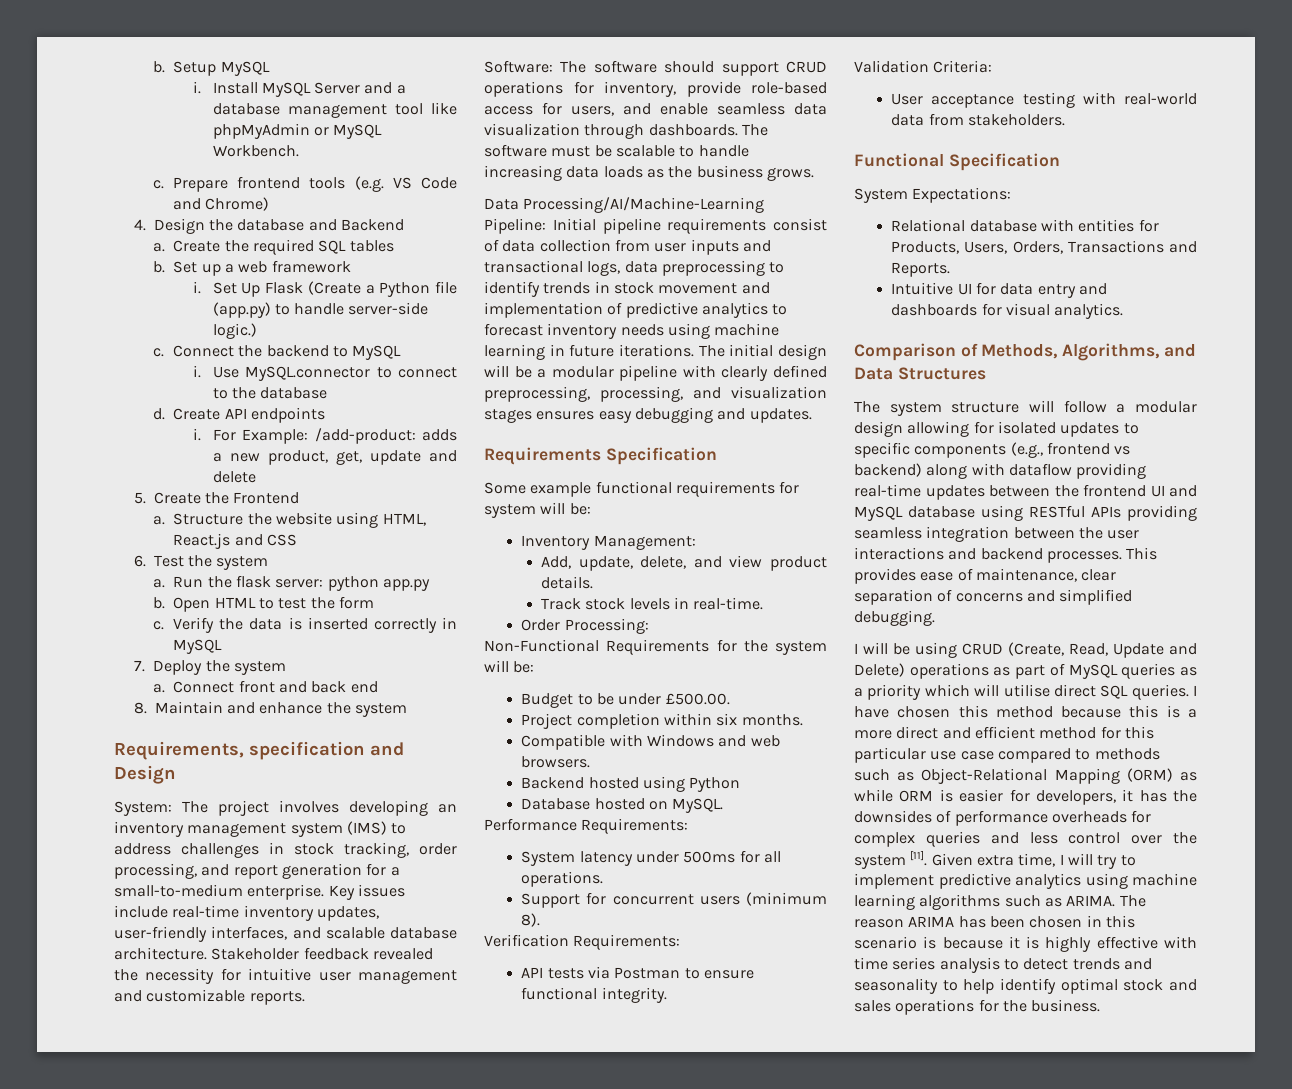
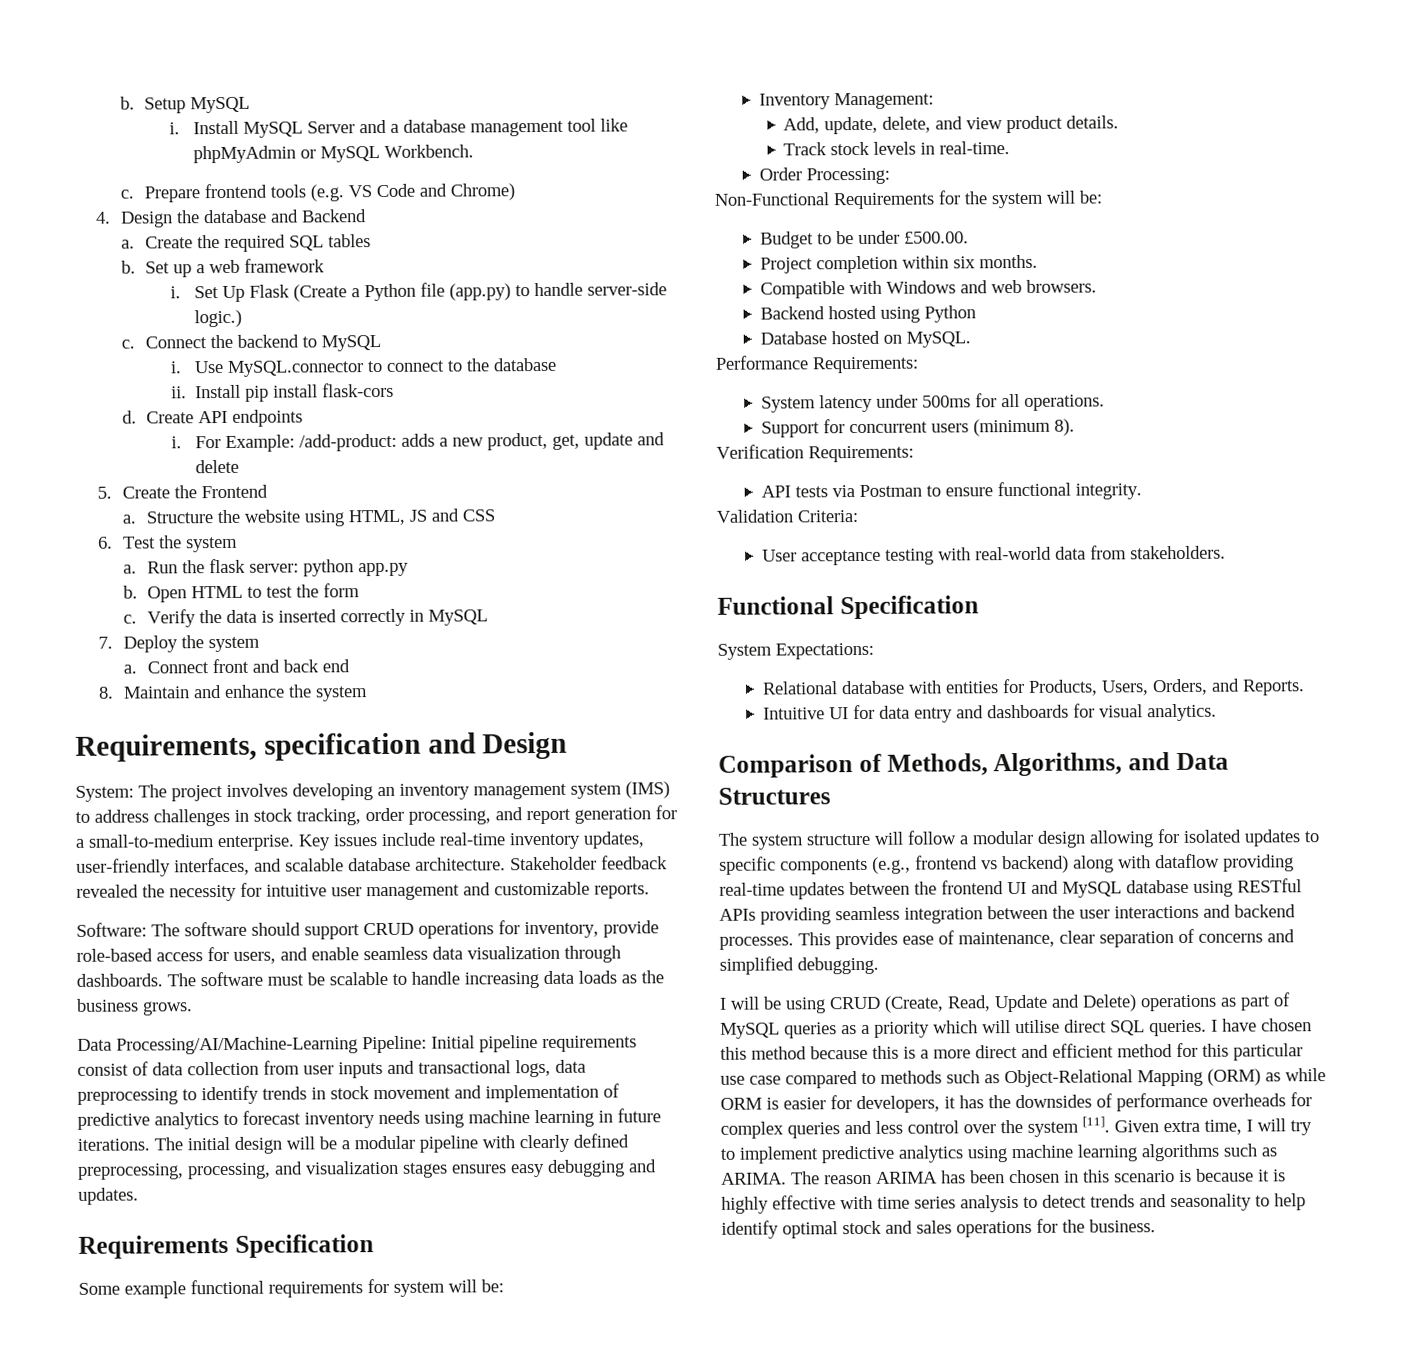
+ ii. Install pip install flask-cors
- Structure the website using HTML, React.js and CSS
+ Structure the website using HTML, JS and CSS
- Relational database with entities for Products, Users, Orders, Transactions and Reports.
+ Relational database with entities for Products, Users, Orders, and Reports.

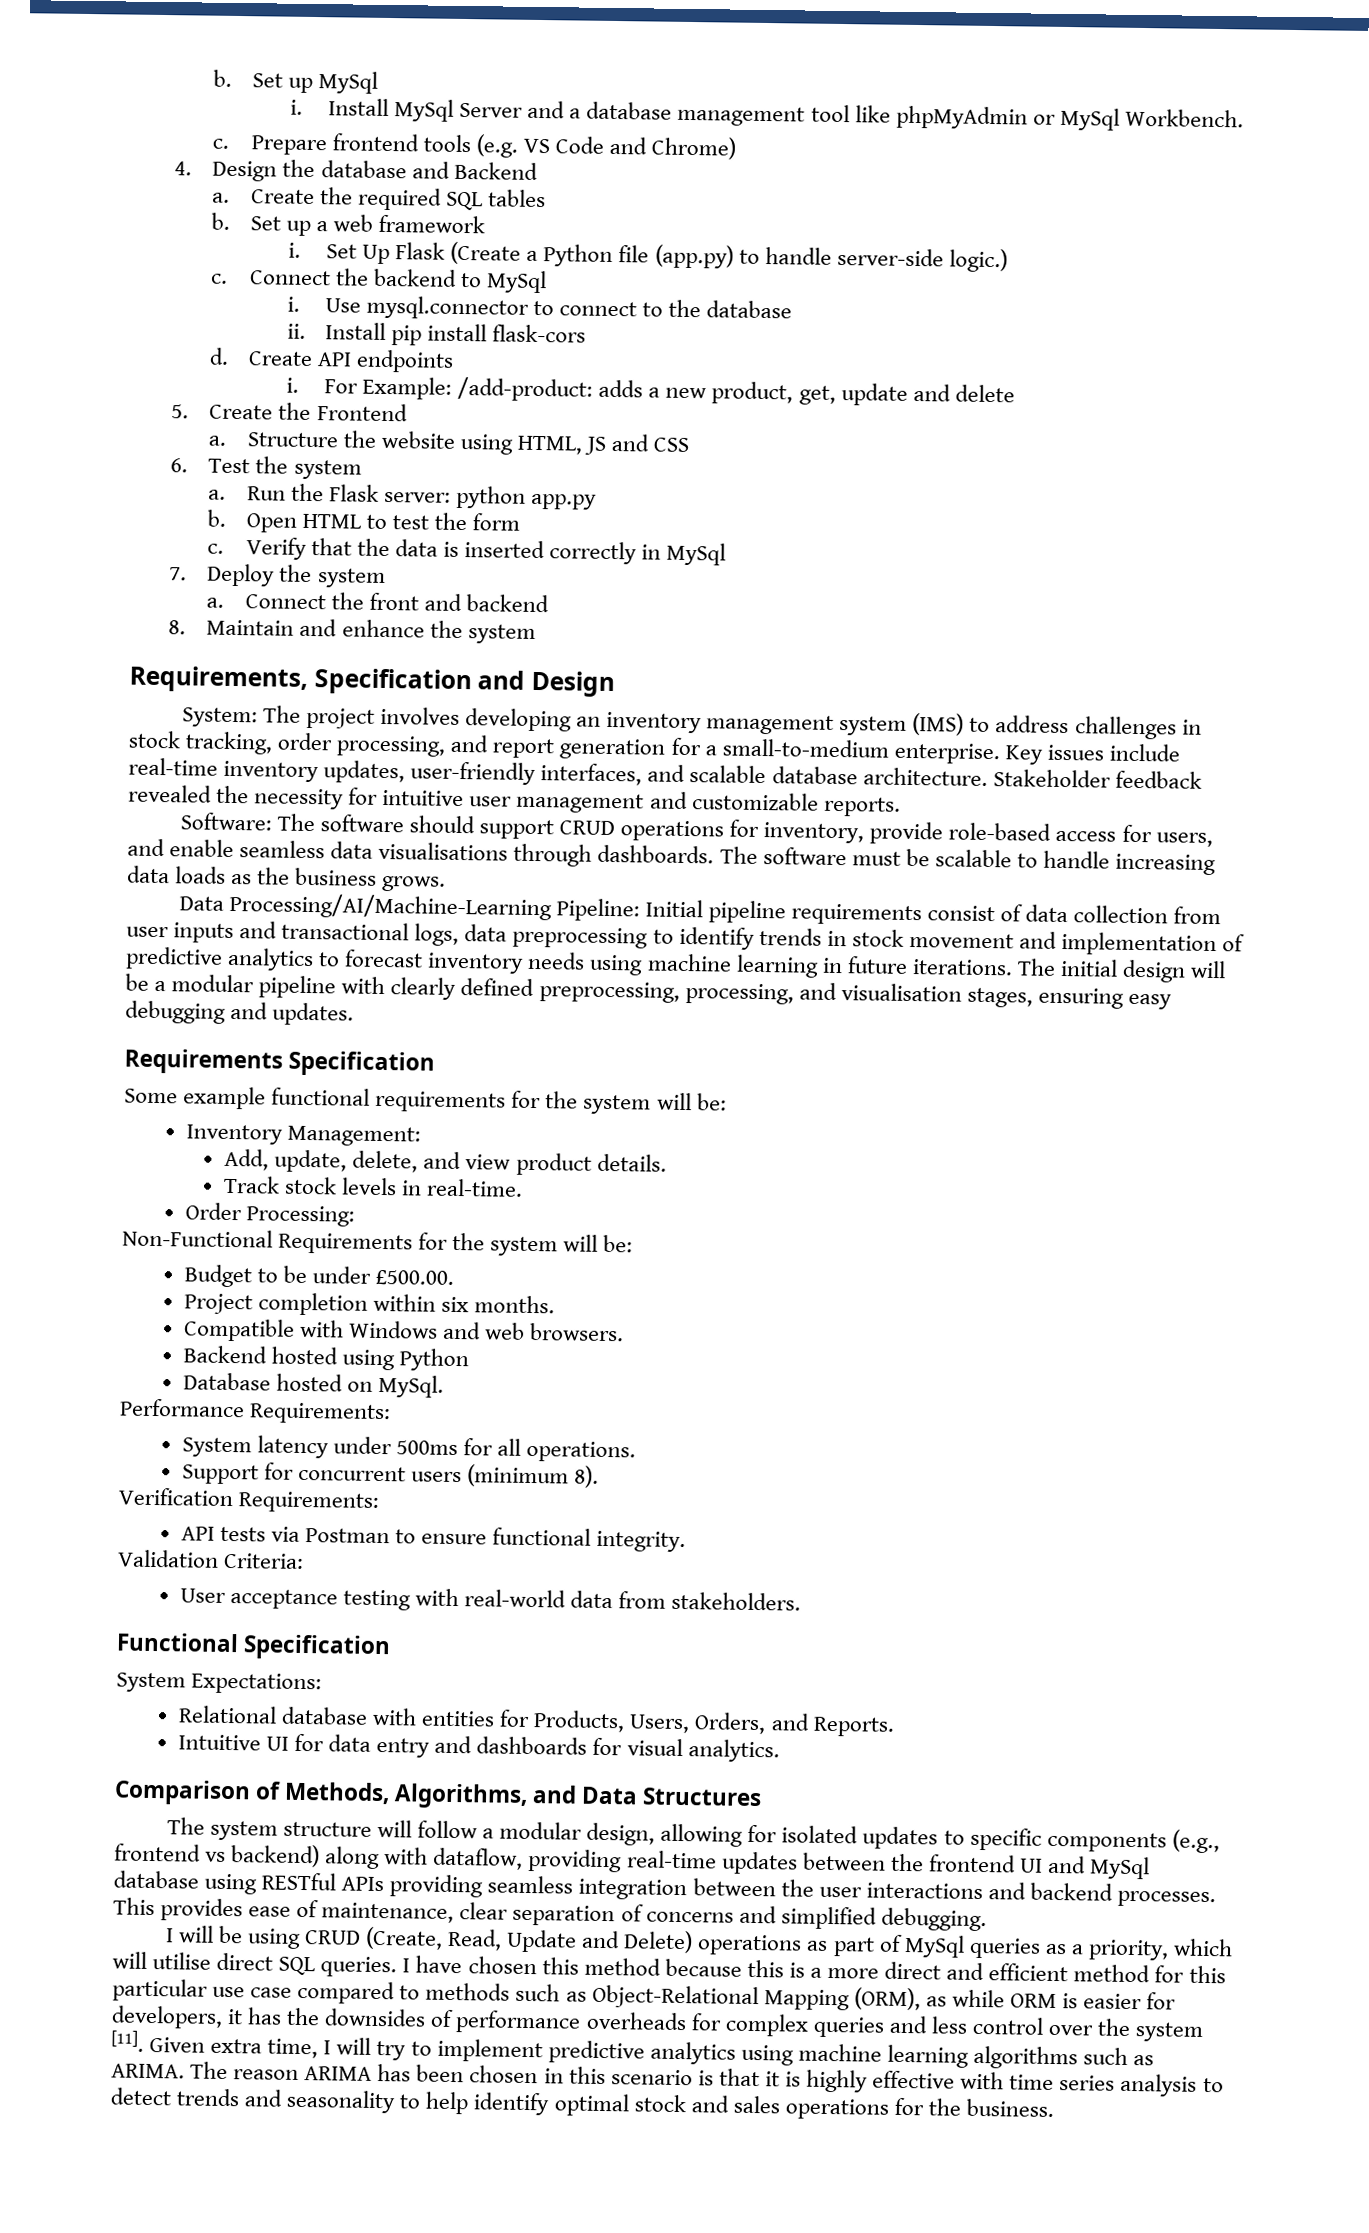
- b. Setup MySQL
+ b. Set up MySql
- Install MySQL Server and a database management tool like phpMyAdmin or MySQL Workbench.
+ Install MySql Server and a database management tool like phpMyAdmin or MySql Workbench.
- Connect the backend to MySQL
+ Connect the backend to MySql
- Use MySQL.connector to connect to the database
+ Use mysql.connector to connect to the database
- Run the flask server: python app.py
+ Run the Flask server: python app.py
- Verify the data is inserted correctly in MySQL
+ Verify that the data is inserted correctly in MySql
- Connect front and back end
+ Connect the front and backend
- Requirements, specification and Design
+ Requirements, Specification and Design
- Software: The software should support CRUD operations for inventory, provide role-based access for users, and enable seamless data visualization through dashboards.
+ Software: The software should support CRUD operations for inventory, provide role-based access for users, and enable seamless data visualisations through dashboards.
- The initial design will be a modular pipeline with clearly defined preprocessing, processing, and visualization stages ensures easy debugging and updates.
+ The initial design will be a modular pipeline with clearly defined preprocessing, processing, and visualisation stages, ensuring easy debugging and updates.
- Some example functional requirements for system will be:
+ Some example functional requirements for the system will be:
- Database hosted on MySQL.
+ Database hosted on MySql.
- The system structure will follow a modular design allowing for isolated updates to specific components (e.g., frontend vs backend) along with dataflow providing real-time updates between the frontend UI and MySQL database using RESTful APIs providing seamless integration between the user interactions and backend processes.
+ The system structure will follow a modular design, allowing for isolated updates to specific components (e.g., frontend vs backend) along with dataflow, providing real-time updates between the frontend UI and MySql database using RESTful APIs providing seamless integration between the user interactions and backend processes.
- I will be using CRUD (Create, Read, Update and Delete) operations as part of MySQL queries as a priority which will utilise direct SQL queries.
+ I will be using CRUD (Create, Read, Update and Delete) operations as part of MySql queries as a priority, which will utilise direct SQL queries.
- I have chosen this method because this is a more direct and efficient method for this particular use case compared to methods such as Object-Relational Mapping (ORM) as while ORM is easier for developers, it has the downsides of performance overheads for complex queries and less control over the system [11].
+ I have chosen this method because this is a more direct and efficient method for this particular use case compared to methods such as Object-Relational Mapping (ORM), as while ORM is easier for developers, it has the downsides of performance overheads for complex queries and less control over the system [11].
- The reason ARIMA has been chosen in this scenario is because it is highly effective with time series analysis to detect trends and seasonality to help identify optimal stock and sales operations for the business.
+ The reason ARIMA has been chosen in this scenario is that it is highly effective with time series analysis to detect trends and seasonality to help identify optimal stock and sales operations for the business.

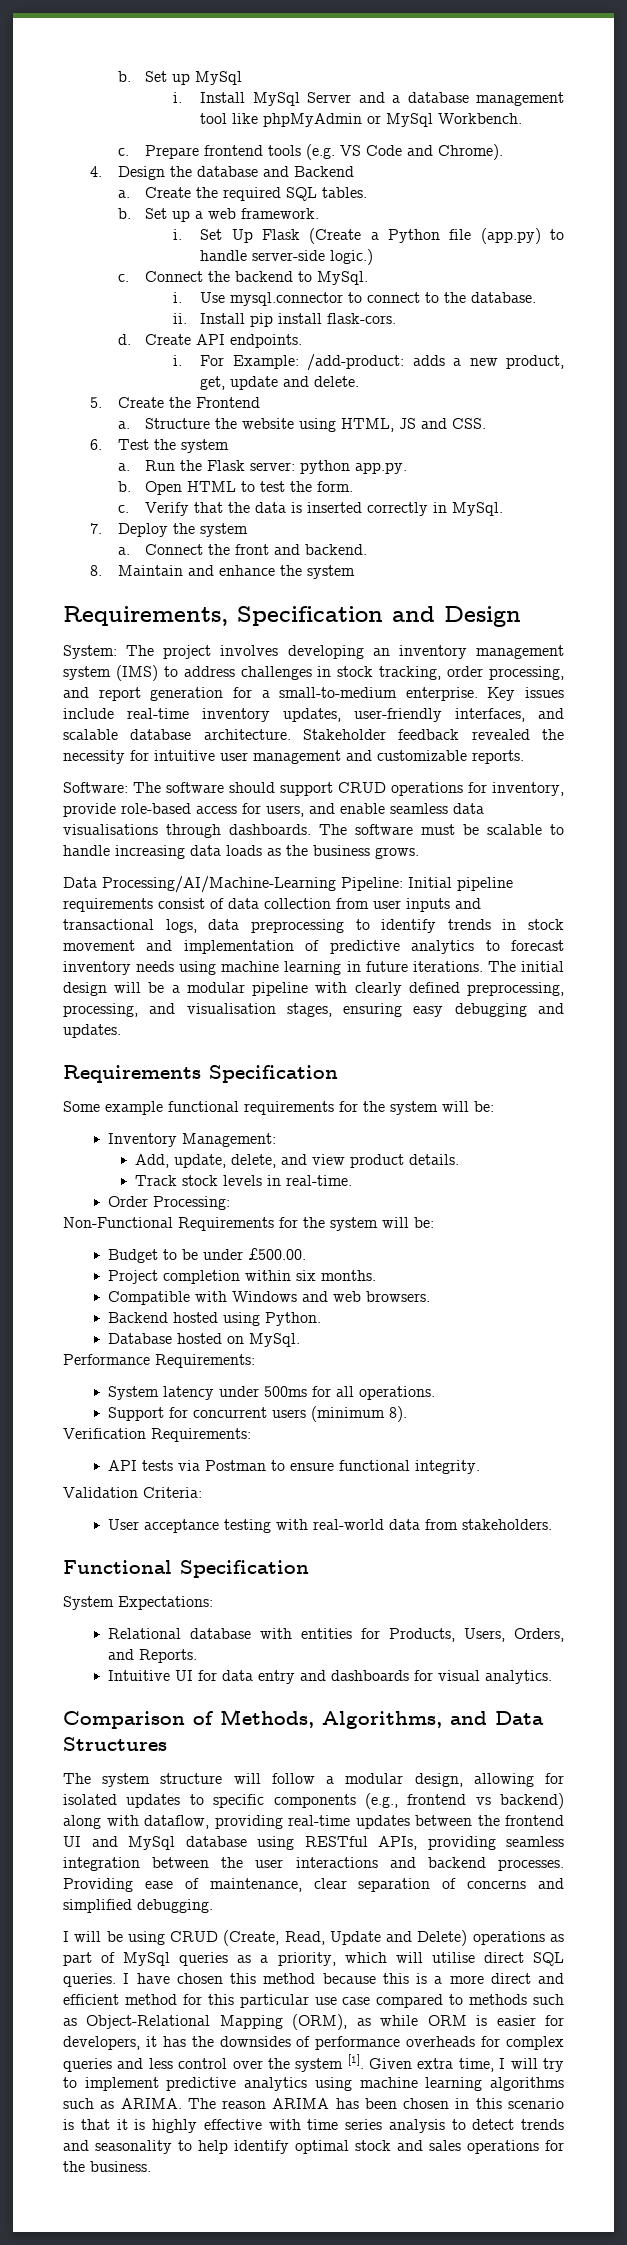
- Prepare frontend tools (e.g. VS Code and Chrome)
+ Prepare frontend tools (e.g. VS Code and Chrome).
- Create the required SQL tables
+ Create the required SQL tables.
- Set up a web framework
+ Set up a web framework.
- Connect the backend to MySql
+ Connect the backend to MySql.
- Use mysql.connector to connect to the database
+ Use mysql.connector to connect to the database.
- Install pip install flask-cors
+ Install pip install flask-cors.
- Create API endpoints
+ Create API endpoints.
- For Example: /add-product: adds a new product, get, update and delete
+ For Example: /add-product: adds a new product, get, update and delete.
- Structure the website using HTML, JS and CSS
+ Structure the website using HTML, JS and CSS.
- Run the Flask server: python app.py
+ Run the Flask server: python app.py.
- Open HTML to test the form
+ Open HTML to test the form.
- Verify that the data is inserted correctly in MySql
+ Verify that the data is inserted correctly in MySql.
- Connect the front and backend
+ Connect the front and backend.
- Backend hosted using Python
+ Backend hosted using Python.
- The system structure will follow a modular design, allowing for isolated updates to specific components (e.g., frontend vs backend) along with dataflow, providing real-time updates between the frontend UI and MySql database using RESTful APIs providing seamless integration between the user interactions and backend processes.
+ The system structure will follow a modular design, allowing for isolated updates to specific components (e.g., frontend vs backend) along with dataflow, providing real-time updates between the frontend UI and MySql database using RESTful APIs, providing seamless integration between the user interactions and backend processes.
- This provides ease of maintenance, clear separation of concerns and simplified debugging.
+ Providing ease of maintenance, clear separation of concerns and simplified debugging.
- I have chosen this method because this is a more direct and efficient method for this particular use case compared to methods such as Object-Relational Mapping (ORM), as while ORM is easier for developers, it has the downsides of performance overheads for complex queries and less control over the system [11].
+ I have chosen this method because this is a more direct and efficient method for this particular use case compared to methods such as Object-Relational Mapping (ORM), as while ORM is easier for developers, it has the downsides of performance overheads for complex queries and less control over the system [1].

